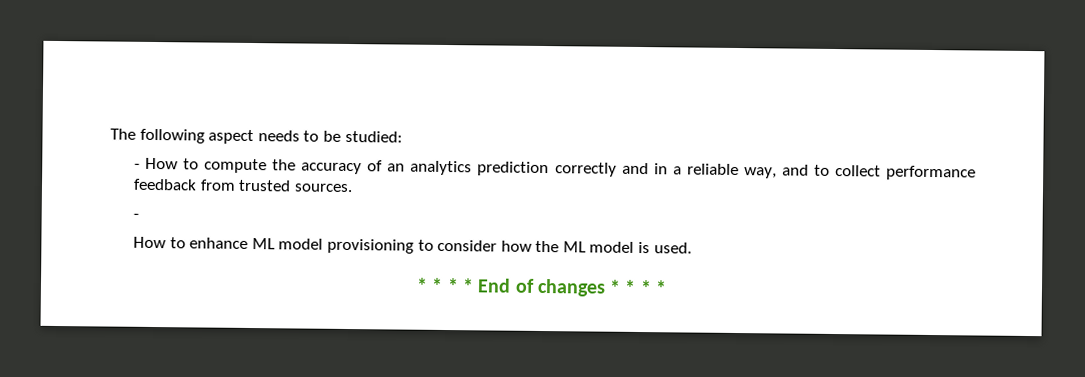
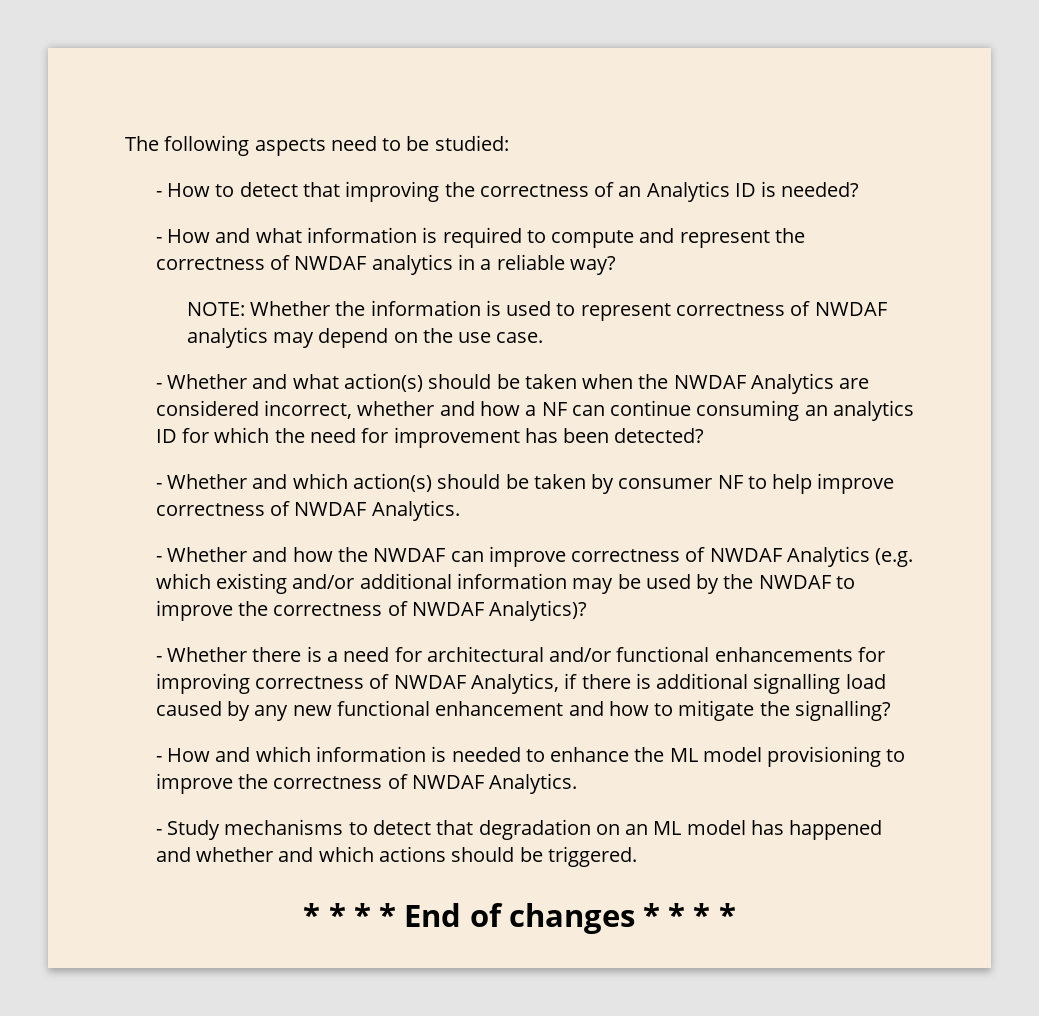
- The following aspect needs to be studied:
+ The following aspects need to be studied:
- - How to compute the accuracy of an analytics prediction correctly and in a reliable way, and to collect performance feedback from trusted sources.
- -
- How to enhance ML model provisioning to consider how the ML model is used.
+ - How to detect that improving the correctness of an Analytics ID is needed?
+ - How and what information is required to compute and represent the correctness of NWDAF analytics in a reliable way?
+ NOTE: Whether the information is used to represent correctness of NWDAF analytics may depend on the use case.
+ - Whether and what action(s) should be taken when the NWDAF Analytics are considered incorrect, whether and how a NF can continue consuming an analytics ID for which the need for improvement has been detected?
+ - Whether and which action(s) should be taken by consumer NF to help improve correctness of NWDAF Analytics.
+ - Whether and how the NWDAF can improve correctness of NWDAF Analytics (e.g. which existing and/or additional information may be used by the NWDAF to improve the correctness of NWDAF Analytics)?
+ - Whether there is a need for architectural and/or functional enhancements for improving correctness of NWDAF Analytics, if there is additional signalling load caused by any new functional enhancement and how to mitigate the signalling?
+ - How and which information is needed to enhance the ML model provisioning to improve the correctness of NWDAF Analytics.
+ - Study mechanisms to detect that degradation on an ML model has happened and whether and which actions should be triggered.

